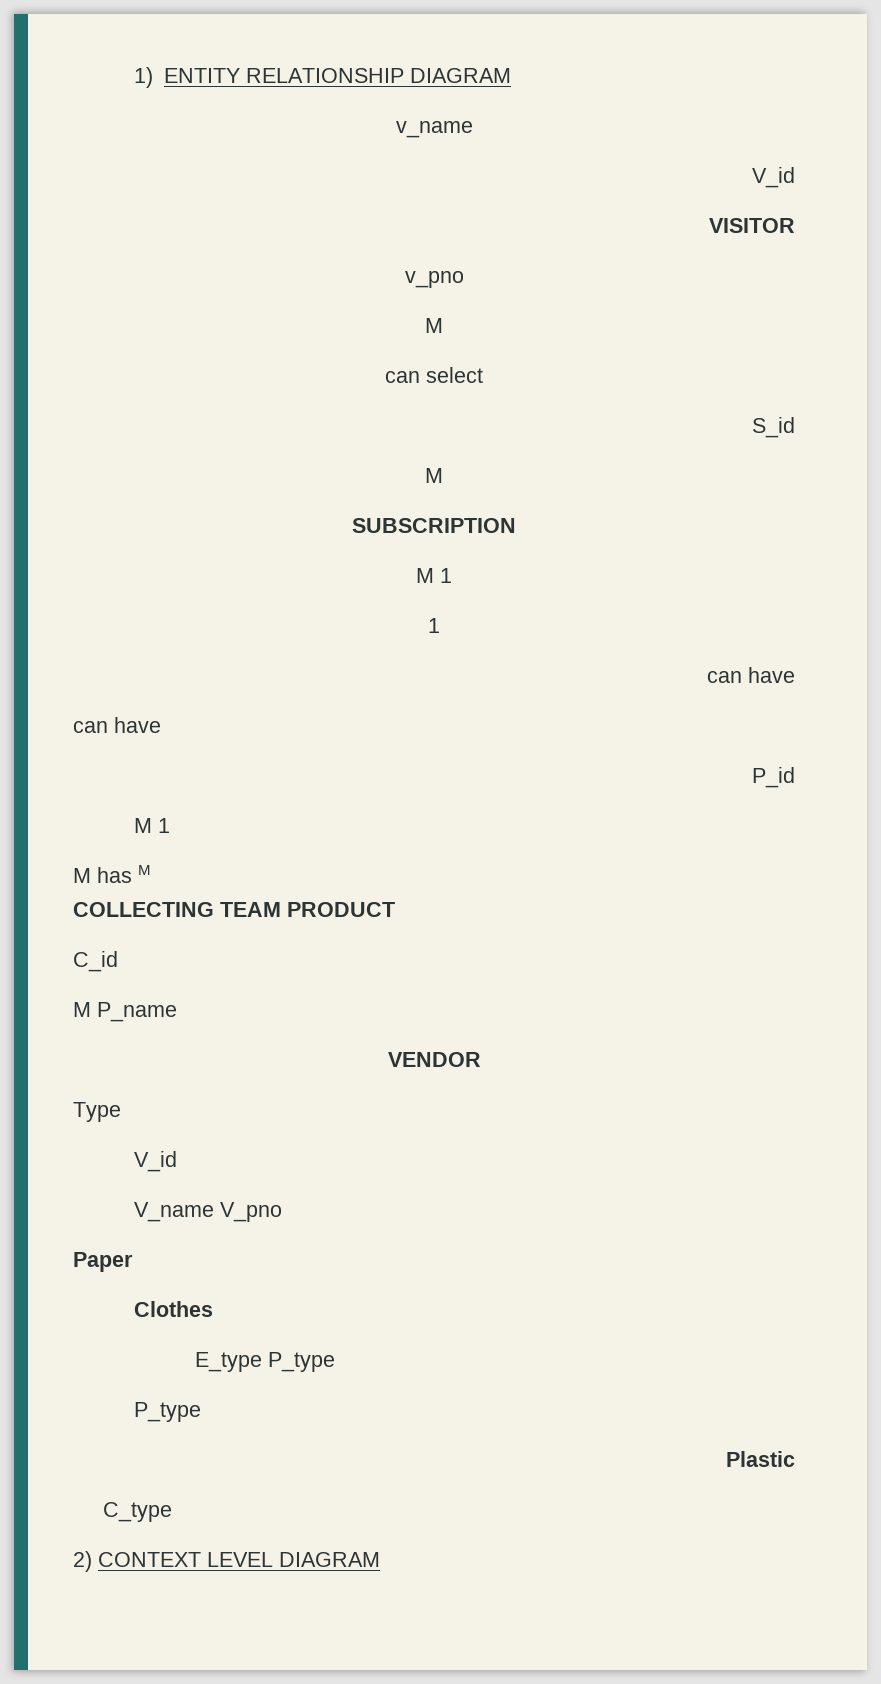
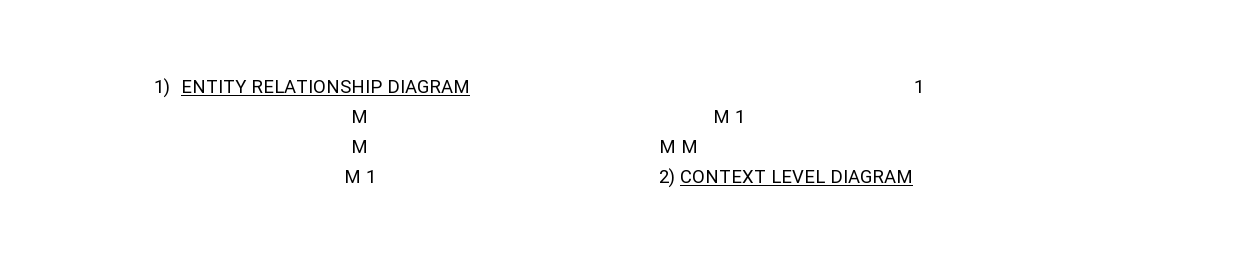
  1) ENTITY RELATIONSHIP DIAGRAM
- v_name
- V_id
- VISITOR
- v_pno
  M
- can select
- S_id
  M
- SUBSCRIPTION
  M 1
  1
- can have
- can have
- P_id
- M has M
- COLLECTING TEAM PRODUCT
- C_id
- M P_name
- VENDOR
- Type
- V_id
- V_name V_pno
- Paper
- Clothes
- E_type P_type
- P_type
- Plastic
- C_type
+ M M

